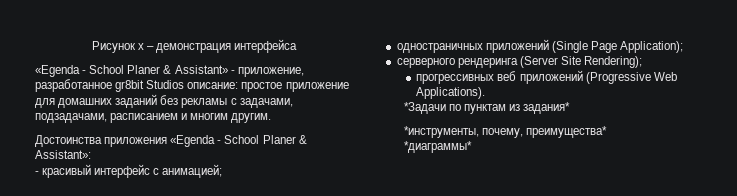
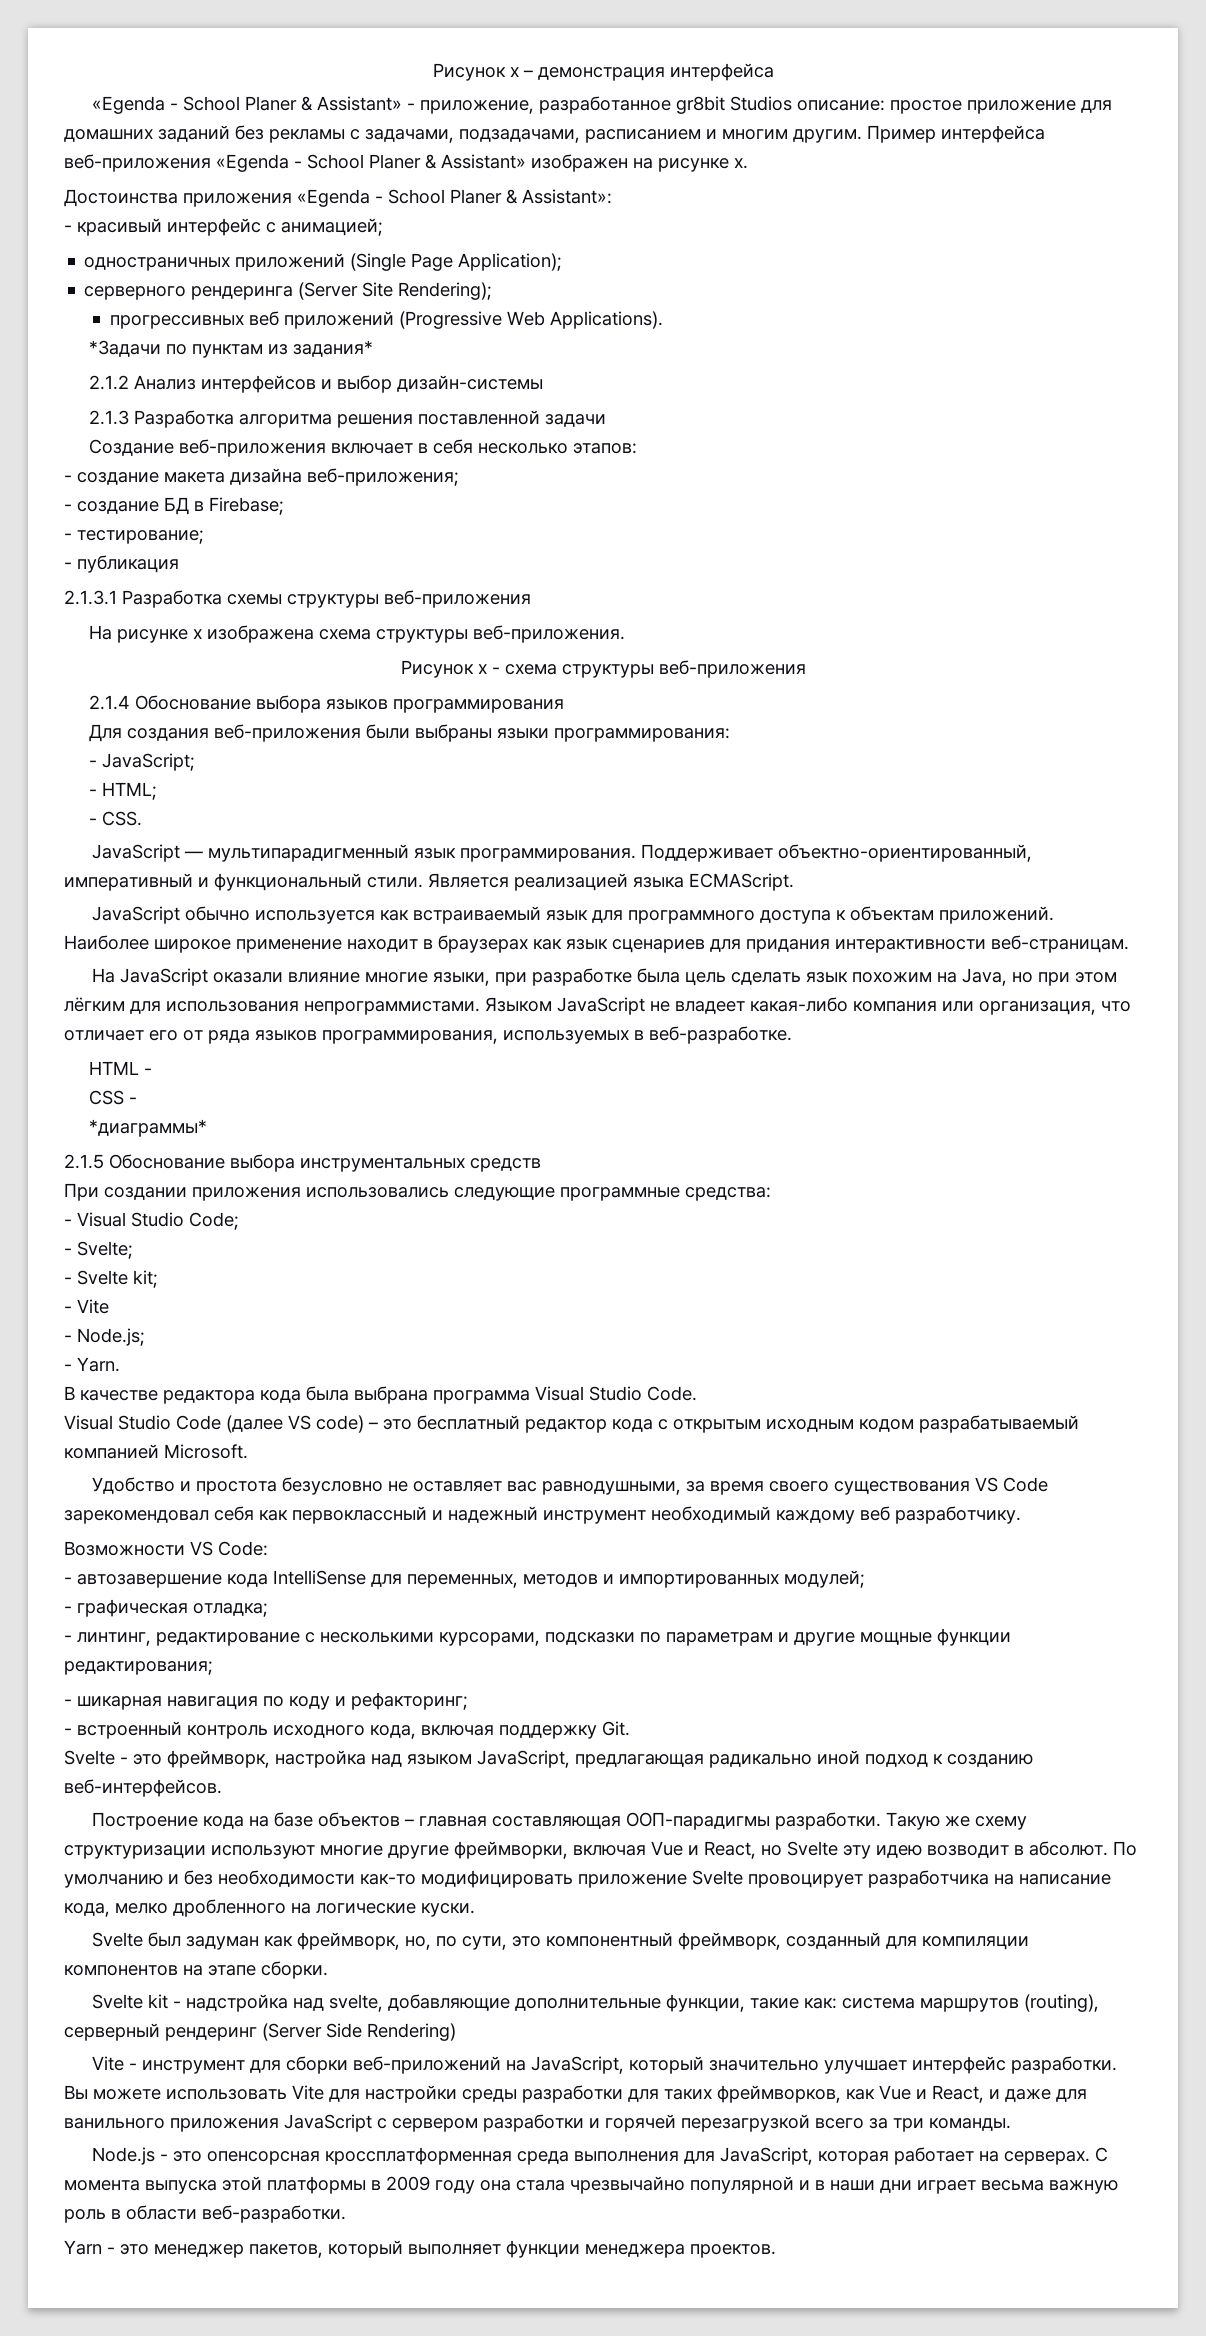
+ Пример интерфейса веб-приложения «Egenda - School Planer & Assistant» изображен на рисунке x.
- *инструменты, почему, преимущества*
+ 2.1.2 Анализ интерфейсов и выбор дизайн-системы
+ 2.1.3 Разработка алгоритма решения поставленной задачи
+ Создание веб-приложения включает в себя несколько этапов:
+ - создание макета дизайна веб-приложения;
+ - создание БД в Firebase;
+ - тестирование;
+ - публикация
+ 2.1.3.1 Разработка схемы структуры веб-приложения
+ На рисунке x изображена схема структуры веб-приложения.
+ Рисунок x - схема структуры веб-приложения
+ 2.1.4 Обоснование выбора языков программирования
+ Для создания веб-приложения были выбраны языки программирования:
+ - JavaScript;
+ - HTML;
+ - CSS.
+ JavaScript — мультипарадигменный язык программирования. Поддерживает объектно-ориентированный, императивный и функциональный стили. Является реализацией языка ECMAScript.
+ JavaScript обычно используется как встраиваемый язык для программного доступа к объектам приложений. Наиболее широкое применение находит в браузерах как язык сценариев для придания интерактивности веб-страницам.
+ На JavaScript оказали влияние многие языки, при разработке была цель сделать язык похожим на Java, но при этом лёгким для использования непрограммистами. Языком JavaScript не владеет какая-либо компания или организация, что отличает его от ряда языков программирования, используемых в веб-разработке.
+ HTML -
+ CSS -
  *диаграммы*
+ 2.1.5 Обоснование выбора инструментальных средств
+ При создании приложения использовались следующие программные средства:
+ - Visual Studio Code;
+ - Svelte;
+ - Svelte kit;
+ - Vite
+ - Node.js;
+ - Yarn.
+ В качестве редактора кода была выбрана программа Visual Studio Code.
+ Visual Studio Code (далее VS code) – это бесплатный редактор кода с открытым исходным кодом разрабатываемый компанией Microsoft.
+ Удобство и простота безусловно не оставляет вас равнодушными, за время своего существования VS Code зарекомендовал себя как первоклассный и надежный инструмент необходимый каждому веб разработчику.
+ Возможности VS Code:
+ - автозавершение кода IntelliSense для переменных, методов и импортированных модулей;
+ - графическая отладка;
+ - линтинг, редактирование с несколькими курсорами, подсказки по параметрам и другие мощные функции редактирования;
+ - шикарная навигация по коду и рефакторинг;
+ - встроенный контроль исходного кода, включая поддержку Git.
+ Svelte - это фреймворк, настройка над языком JavaScript, предлагающая радикально иной подход к созданию веб-интерфейсов.
+ Построение кода на базе объектов – главная составляющая ООП-парадигмы разработки. Такую же схему структуризации используют многие другие фреймворки, включая Vue и React, но Svelte эту идею возводит в абсолют. По умолчанию и без необходимости как-то модифицировать приложение Svelte провоцирует разработчика на написание кода, мелко дробленного на логические куски.
+ Svelte был задуман как фреймворк, но, по сути, это компонентный фреймворк, созданный для компиляции компонентов на этапе сборки.
+ Svelte kit - надстройка над svelte, добавляющие дополнительные функции, такие как: система маршрутов (routing), серверный рендеринг (Server Side Rendering)
+ Vite - инструмент для сборки веб-приложений на JavaScript, который значительно улучшает интерфейс разработки. Вы можете использовать Vite для настройки среды разработки для таких фреймворков, как Vue и React, и даже для ванильного приложения JavaScript с сервером разработки и горячей перезагрузкой всего за три команды.
+ Node.js - это опенсорсная кроссплатформенная среда выполнения для JavaScript, которая работает на серверах. С момента выпуска этой платформы в 2009 году она стала чрезвычайно популярной и в наши дни играет весьма важную роль в области веб-разработки.
+ Yarn - это менеджер пакетов, который выполняет функции менеджера проектов.

